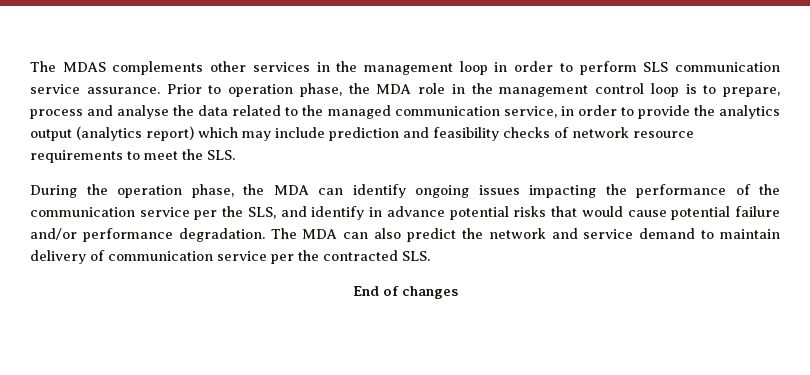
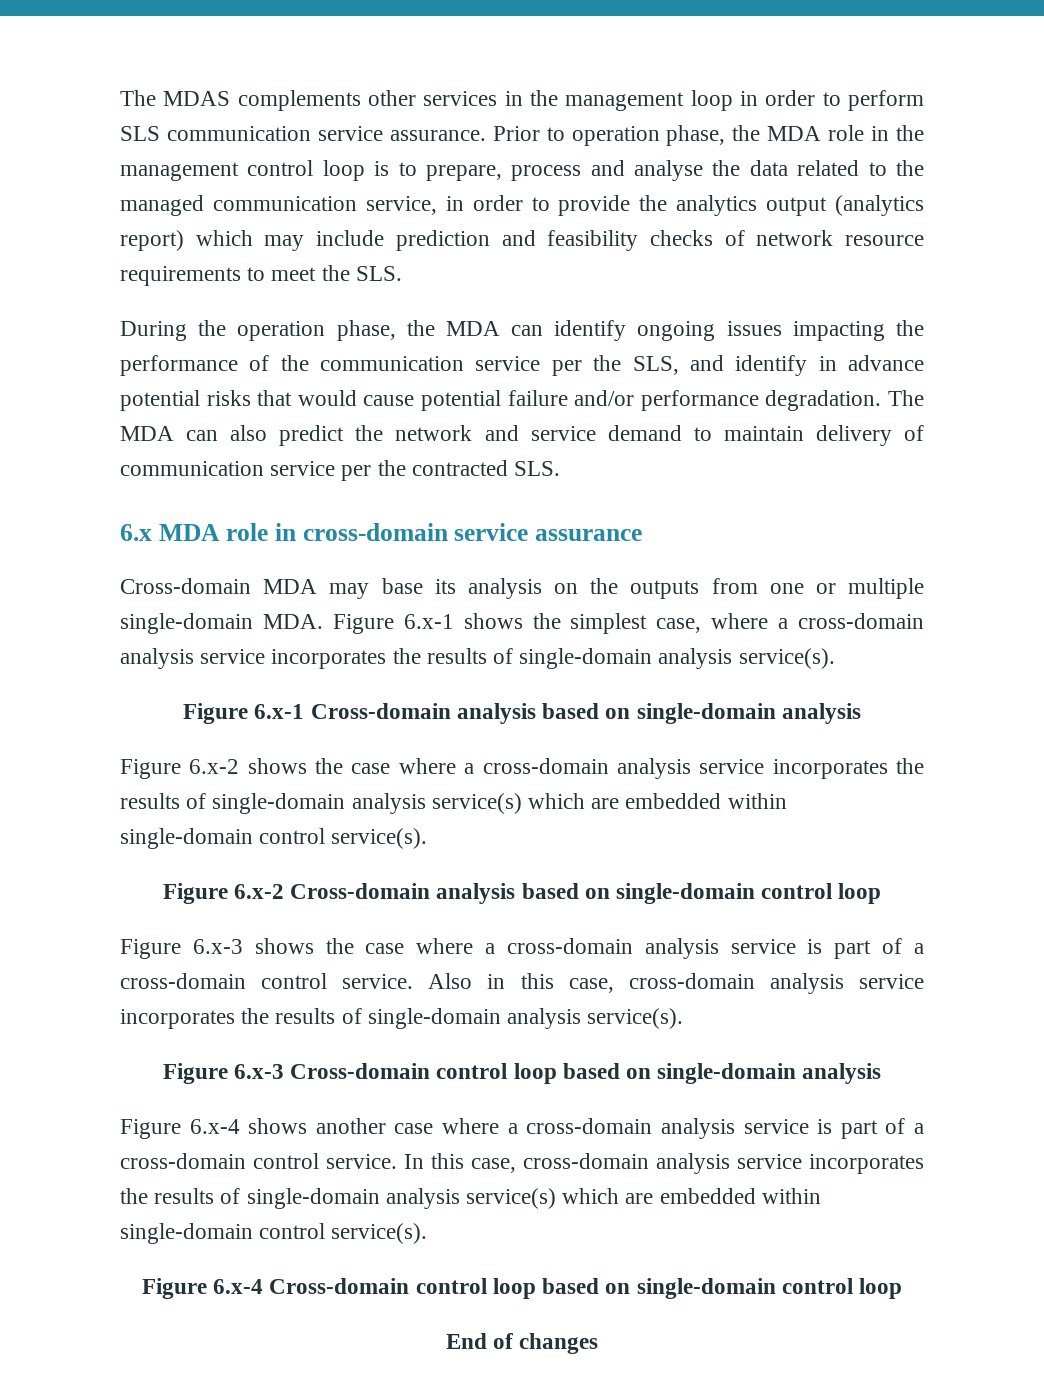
+ 6.x MDA role in cross-domain service assurance
+ Cross-domain MDA may base its analysis on the outputs from one or multiple single-domain MDA. Figure 6.x-1 shows the simplest case, where a cross-domain analysis service incorporates the results of single-domain analysis service(s).
+ Figure 6.x-1 Cross-domain analysis based on single-domain analysis
+ Figure 6.x-2 shows the case where a cross-domain analysis service incorporates the results of single-domain analysis service(s) which are embedded within single-domain control service(s).
+ Figure 6.x-2 Cross-domain analysis based on single-domain control loop
+ Figure 6.x-3 shows the case where a cross-domain analysis service is part of a cross-domain control service. Also in this case, cross-domain analysis service incorporates the results of single-domain analysis service(s).
+ Figure 6.x-3 Cross-domain control loop based on single-domain analysis
+ Figure 6.x-4 shows another case where a cross-domain analysis service is part of a cross-domain control service. In this case, cross-domain analysis service incorporates the results of single-domain analysis service(s) which are embedded within single-domain control service(s).
+ Figure 6.x-4 Cross-domain control loop based on single-domain control loop

